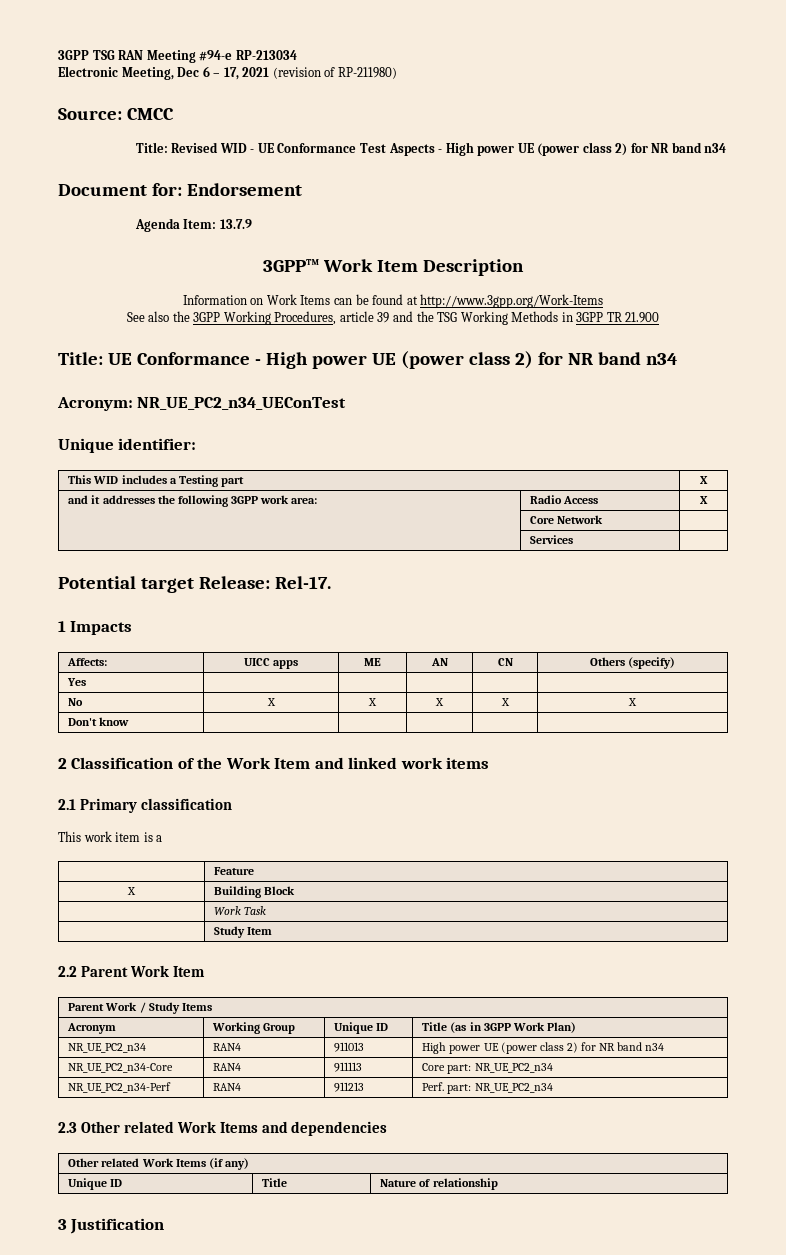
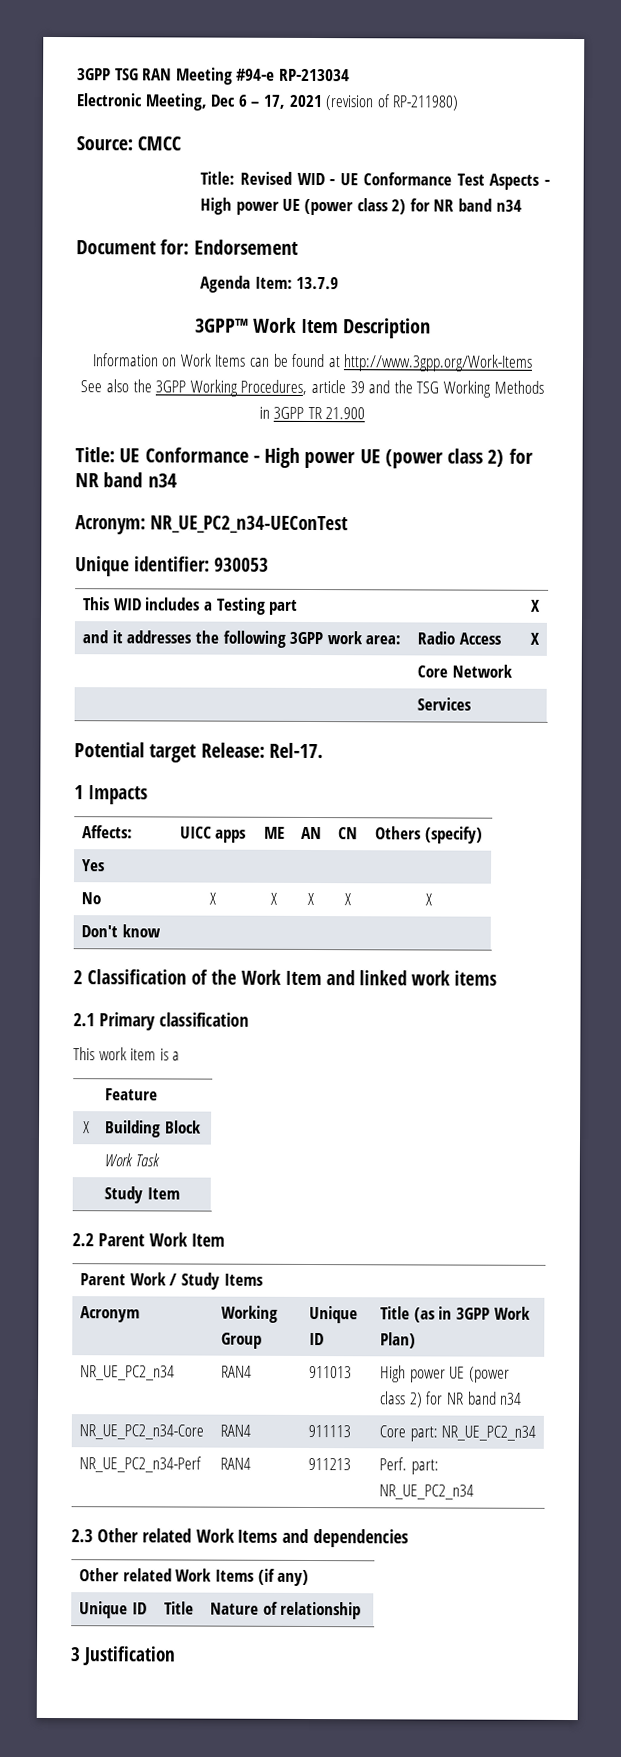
- Acronym: NR_UE_PC2_n34_UEConTest
+ Acronym: NR_UE_PC2_n34-UEConTest
- Unique identifier:
+ Unique identifier: 930053

